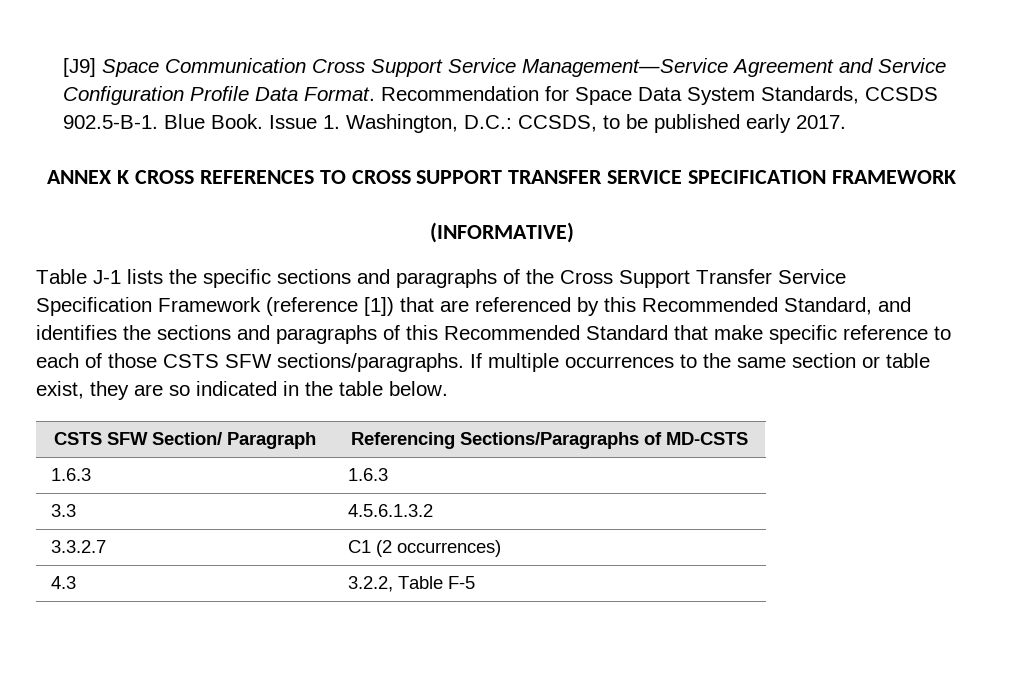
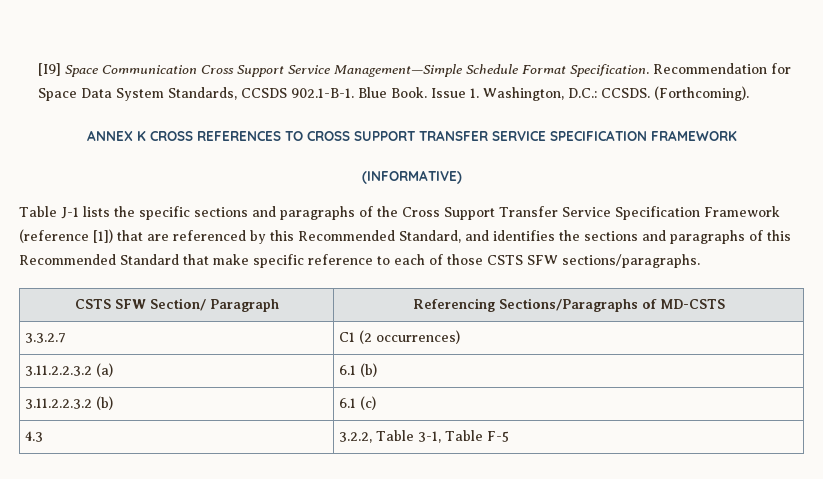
- [J9] Space Communication Cross Support Service Management—Service Agreement and Service Configuration Profile Data Format.
+ [I9] Space Communication Cross Support Service Management—Simple Schedule Format Specification.
- Recommendation for Space Data System Standards, CCSDS 902.5-B-1. Blue Book.
+ Recommendation for Space Data System Standards, CCSDS 902.1-B-1. Blue Book.
- Issue 1. Washington, D.C.: CCSDS, to be published early 2017.
+ Issue 1. Washington, D.C.: CCSDS. (Forthcoming).
- If multiple occurrences to the same section or table exist, they are so indicated in the table below.
- 1.6.3 | 1.6.3
- 3.3 | 4.5.6.1.3.2
+ 3.11.2.2.3.2 (a) | 6.1 (b)
+ 3.11.2.2.3.2 (b) | 6.1 (c)
- 4.3 | 3.2.2, Table F-5
+ 4.3 | 3.2.2, Table 3-1, Table F-5

